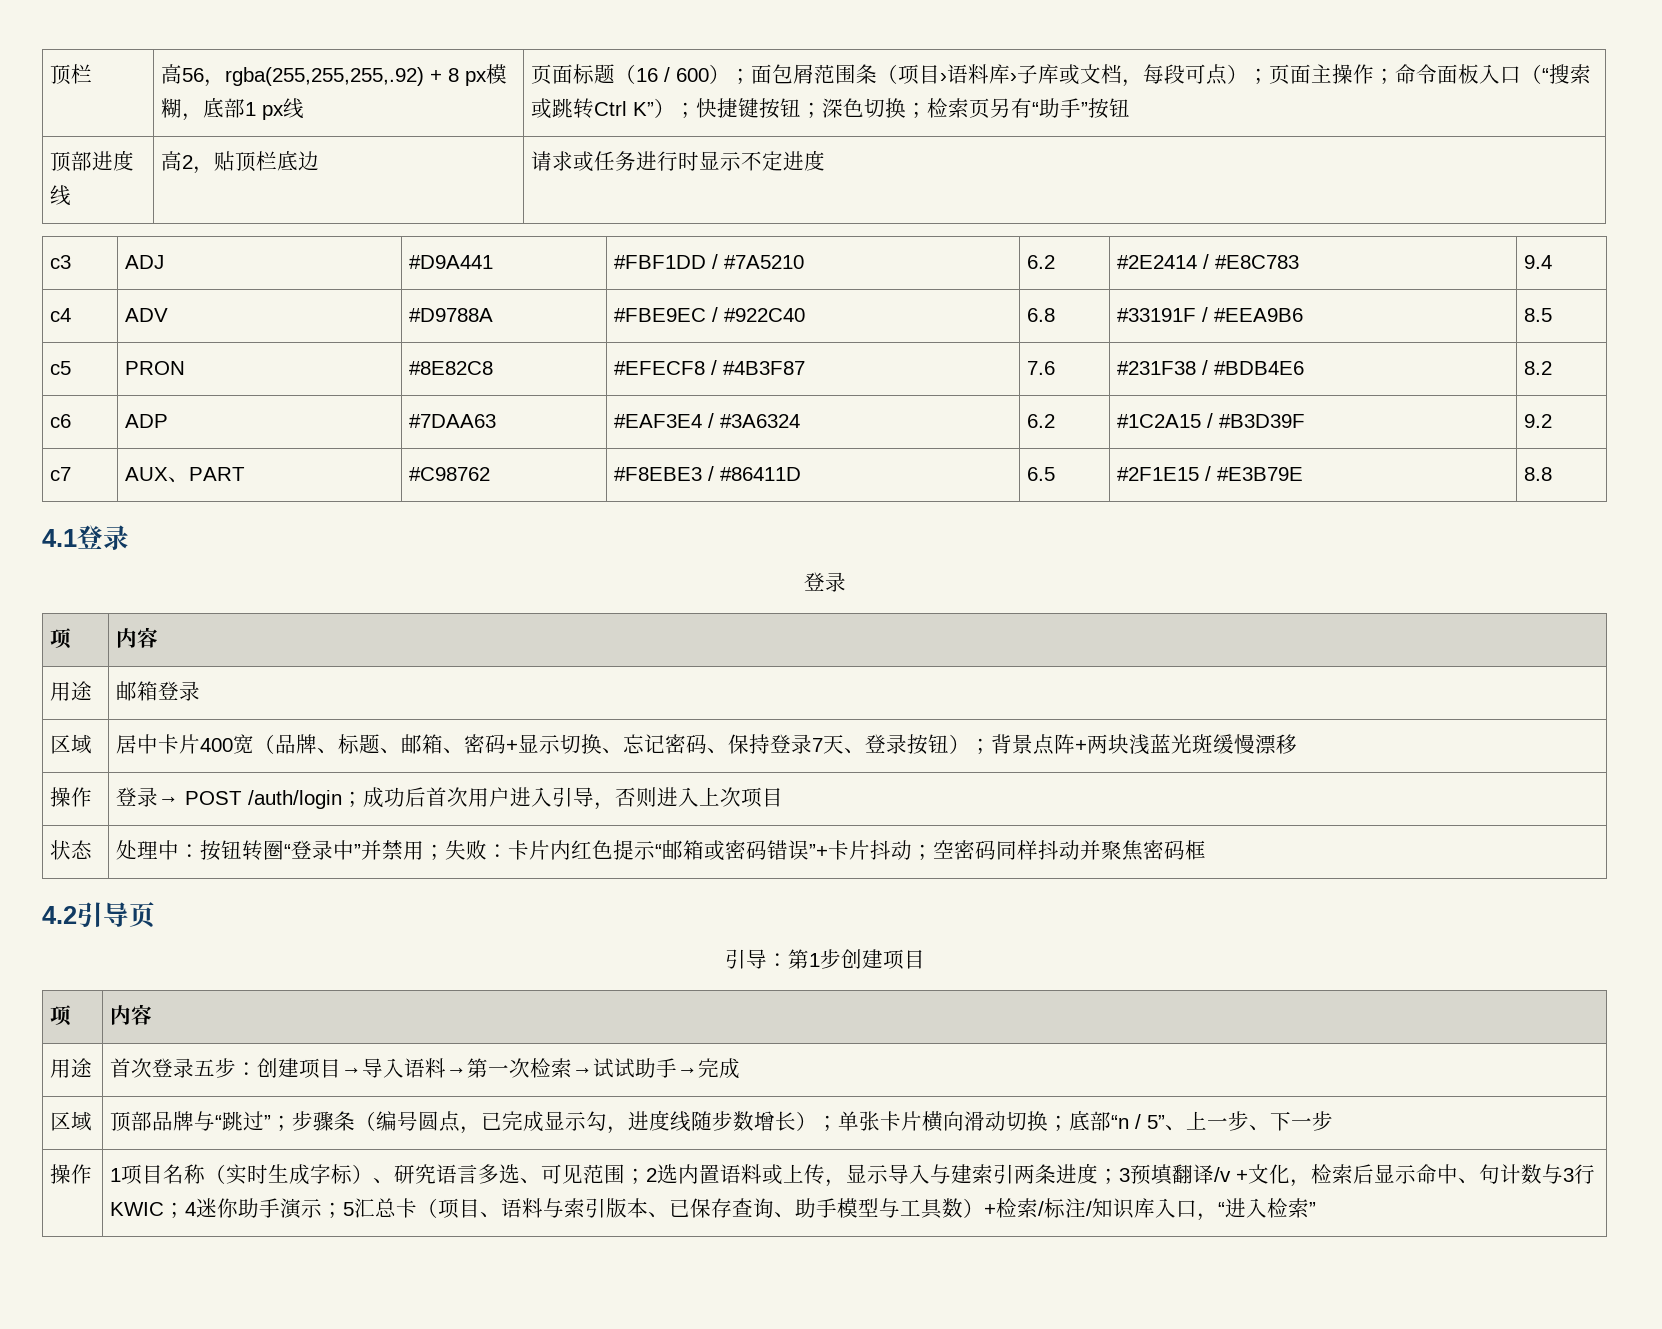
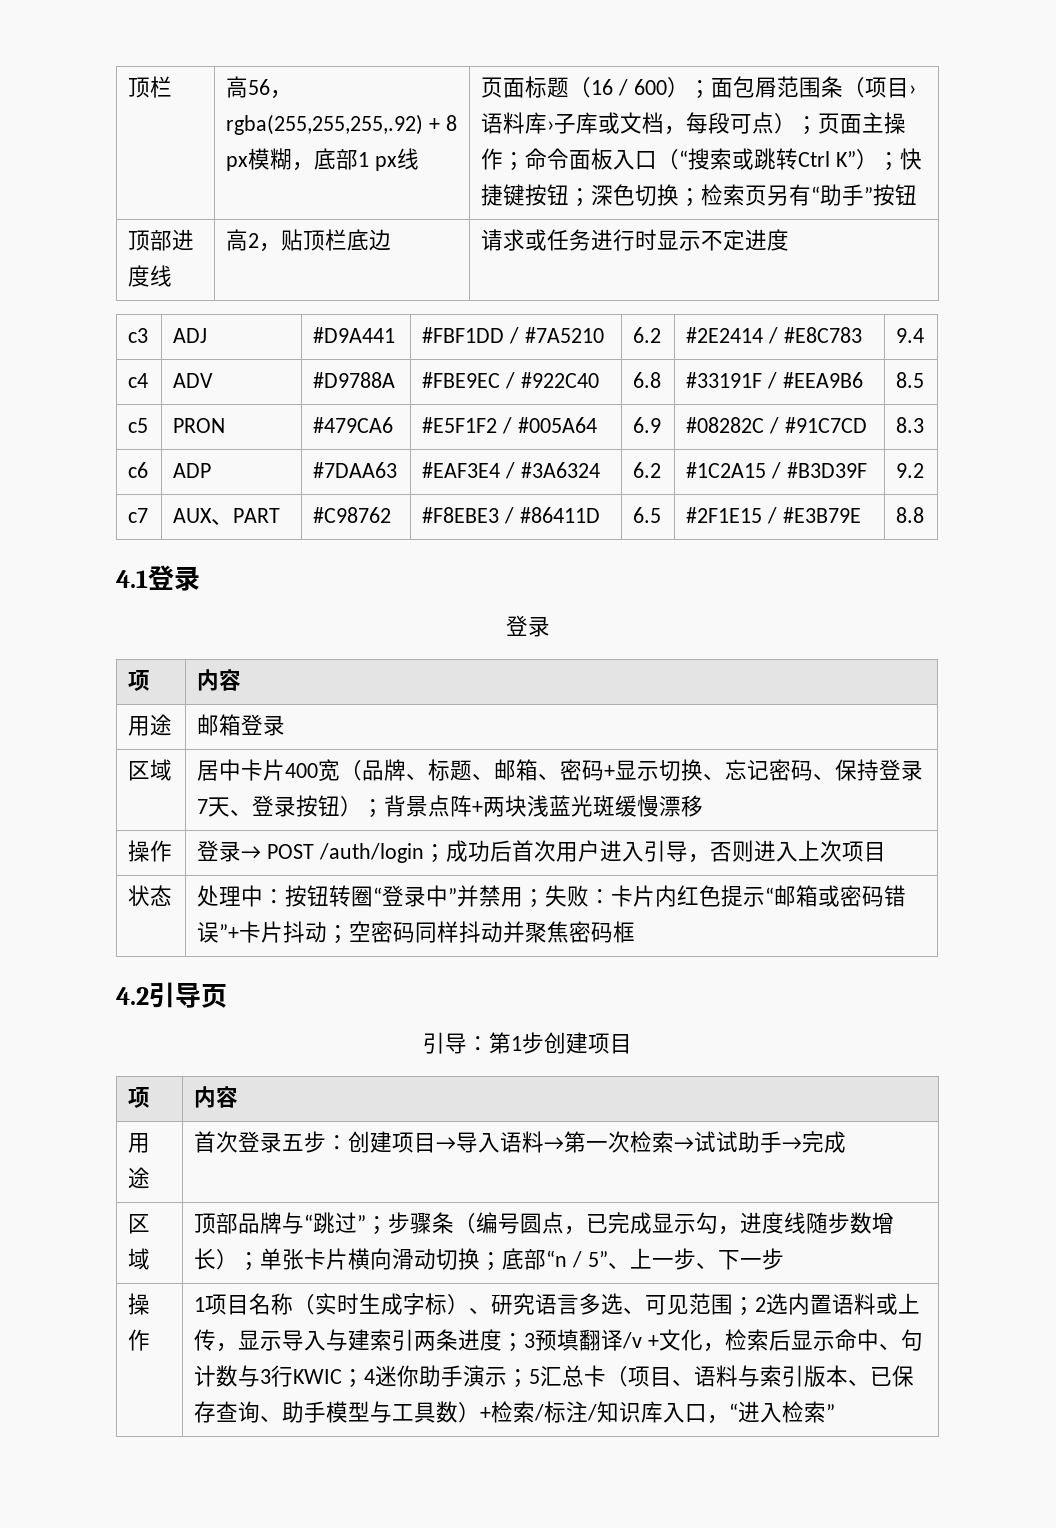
- c5 | PRON | #8E82C8 | #EFECF8 / #4B3F87 | 7.6 | #231F38 / #BDB4E6 | 8.2
+ c5 | PRON | #479CA6 | #E5F1F2 / #005A64 | 6.9 | #08282C / #91C7CD | 8.3

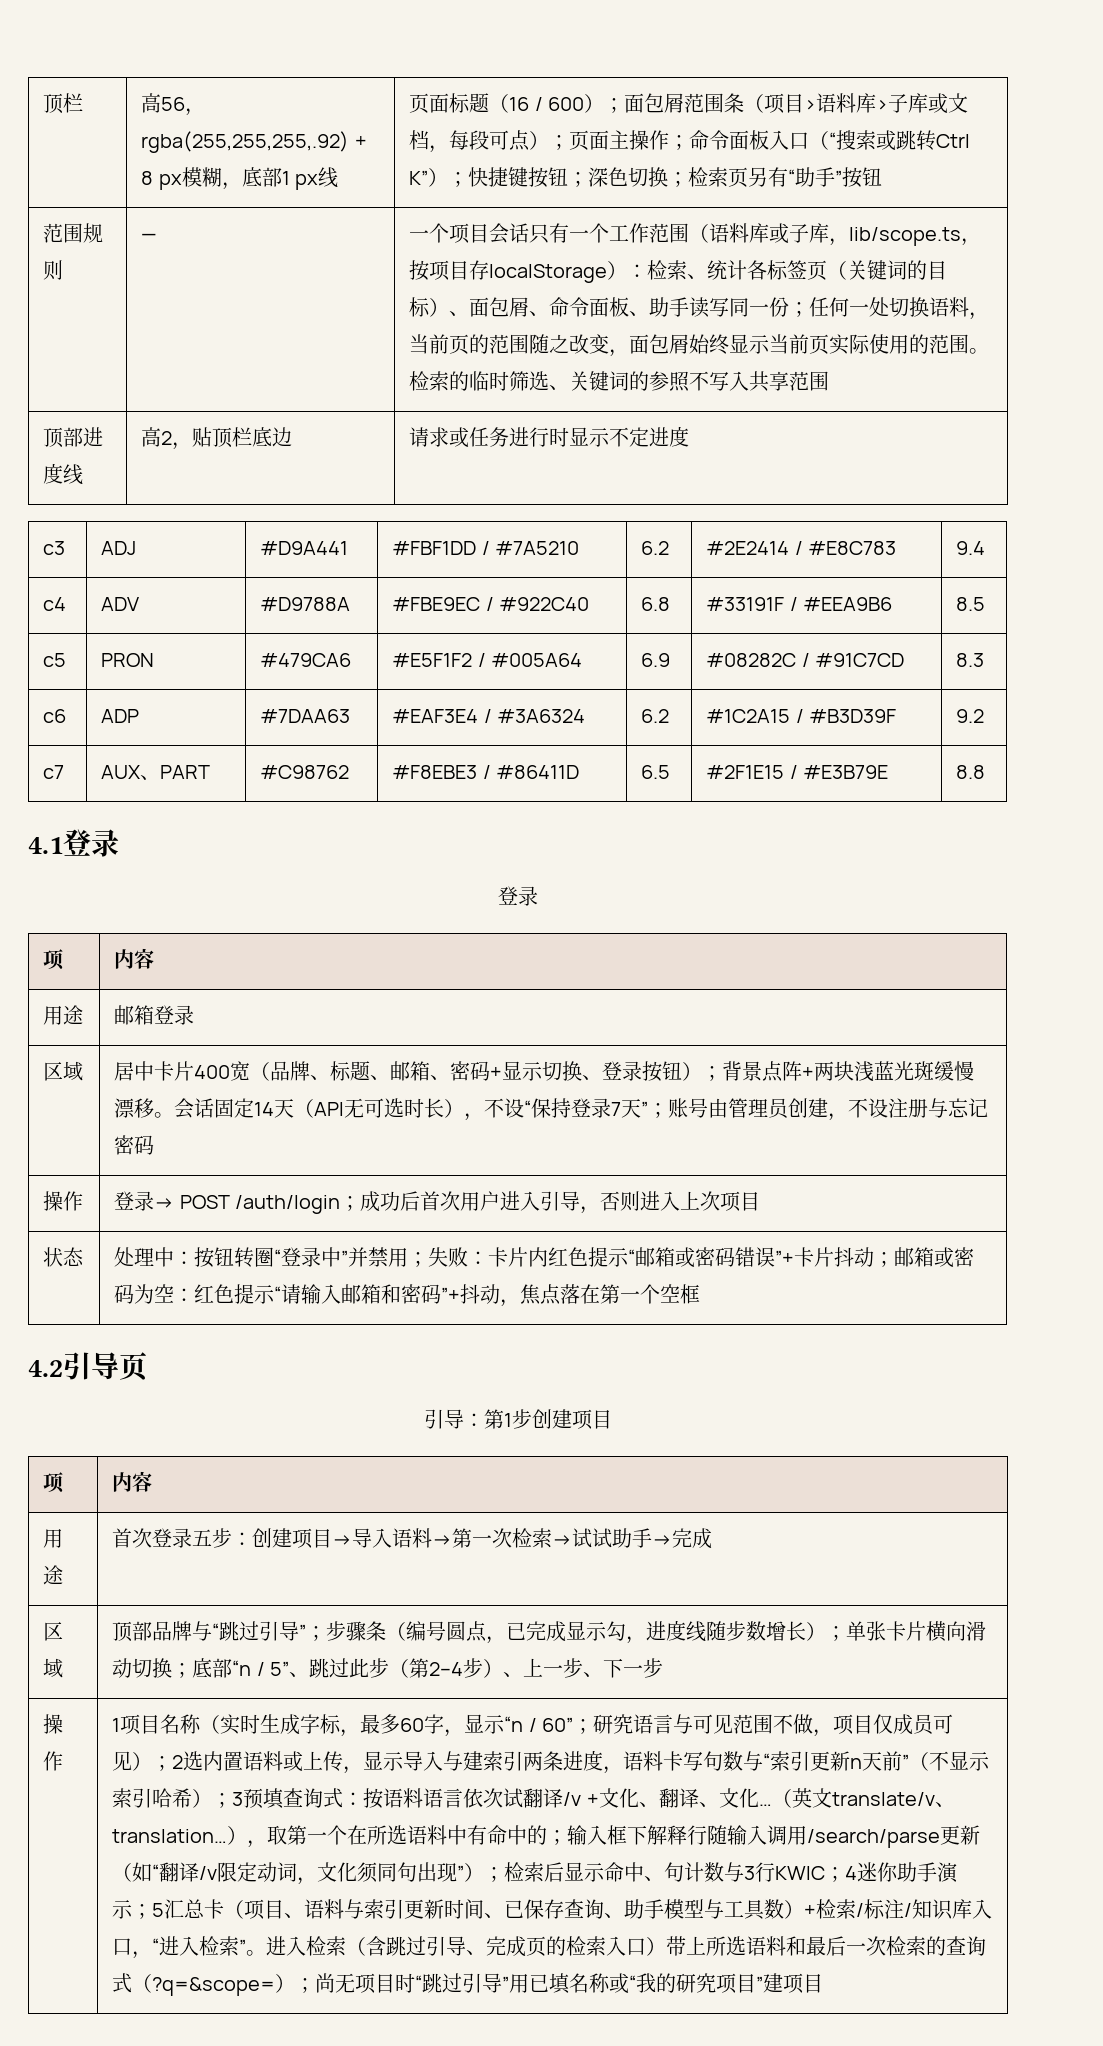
+ 范围规则 | — | 一个项目会话只有一个工作范围（语料库或子库，lib/scope.ts，按项目存localStorage）：检索、统计各标签页（关键词的目标）、面包屑、命令面板、助手读写同一份；任何一处切换语料，当前页的范围随之改变，面包屑始终显示当前页实际使用的范围。检索的临时筛选、关键词的参照不写入共享范围
- 居中卡片400宽（品牌、标题、邮箱、密码+显示切换、忘记密码、保持登录7天、登录按钮）；背景点阵+两块浅蓝光斑缓慢漂移
+ 居中卡片400宽（品牌、标题、邮箱、密码+显示切换、登录按钮）；背景点阵+两块浅蓝光斑缓慢漂移。会话固定14天（API无可选时长），不设“保持登录7天”；账号由管理员创建，不设注册与忘记密码
- 处理中：按钮转圈“登录中”并禁用；失败：卡片内红色提示“邮箱或密码错误”+卡片抖动；空密码同样抖动并聚焦密码框
+ 处理中：按钮转圈“登录中”并禁用；失败：卡片内红色提示“邮箱或密码错误”+卡片抖动；邮箱或密码为空：红色提示“请输入邮箱和密码”+抖动，焦点落在第一个空框
- 区域 | 顶部品牌与“跳过”；步骤条（编号圆点，已完成显示勾，进度线随步数增长）；单张卡片横向滑动切换；底部“n / 5”、上一步、下一步
+ 区域 | 顶部品牌与“跳过引导”；步骤条（编号圆点，已完成显示勾，进度线随步数增长）；单张卡片横向滑动切换；底部“n / 5”、跳过此步（第2–4步）、上一步、下一步
- 1项目名称（实时生成字标）、研究语言多选、可见范围；
+ 1项目名称（实时生成字标，最多60字，显示“n / 60”；研究语言与可见范围不做，项目仅成员可见）；
- 2选内置语料或上传，显示导入与建索引两条进度；3预填翻译/v +文化，检索后显示命中、句计数与3行KWIC；
+ 2选内置语料或上传，显示导入与建索引两条进度，语料卡写句数与“索引更新n天前”（不显示索引哈希）；3预填查询式：按语料语言依次试翻译/v +文化、翻译、文化…（英文translate/v、translation…），取第一个在所选语料中有命中的；输入框下解释行随输入调用/search/parse更新（如“翻译/v限定动词，文化须同句出现”）；检索后显示命中、句计数与3行KWIC；
- 5汇总卡（项目、语料与索引版本、已保存查询、助手模型与工具数）+检索/标注/知识库入口，“进入检索”
+ 5汇总卡（项目、语料与索引更新时间、已保存查询、助手模型与工具数）+检索/标注/知识库入口，“进入检索”。进入检索（含跳过引导、完成页的检索入口）带上所选语料和最后一次检索的查询式（?q=&scope=）；尚无项目时“跳过引导”用已填名称或“我的研究项目”建项目

